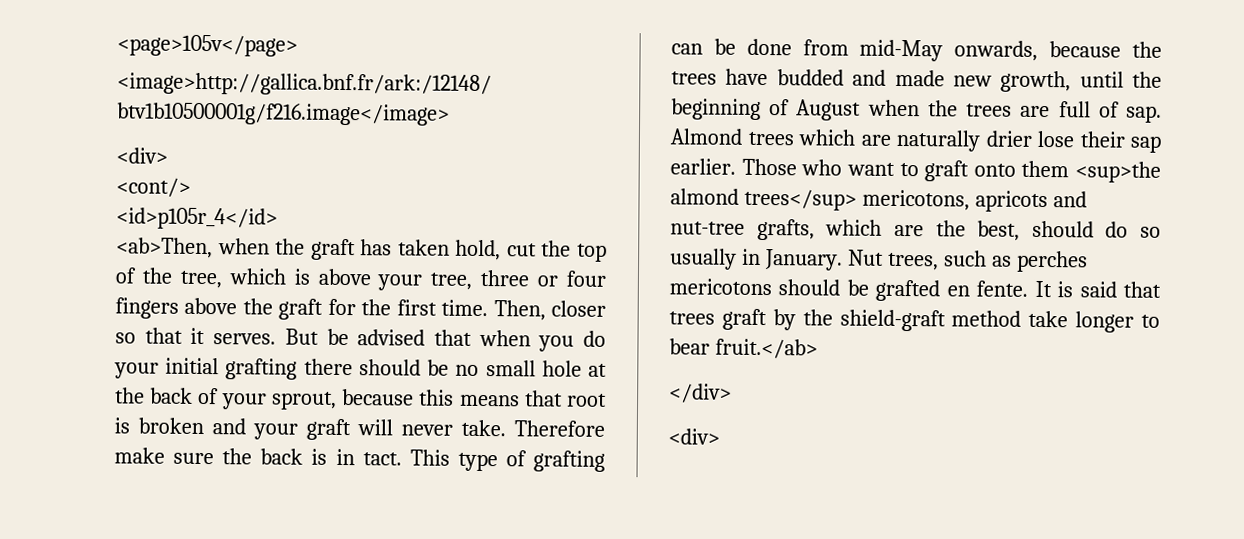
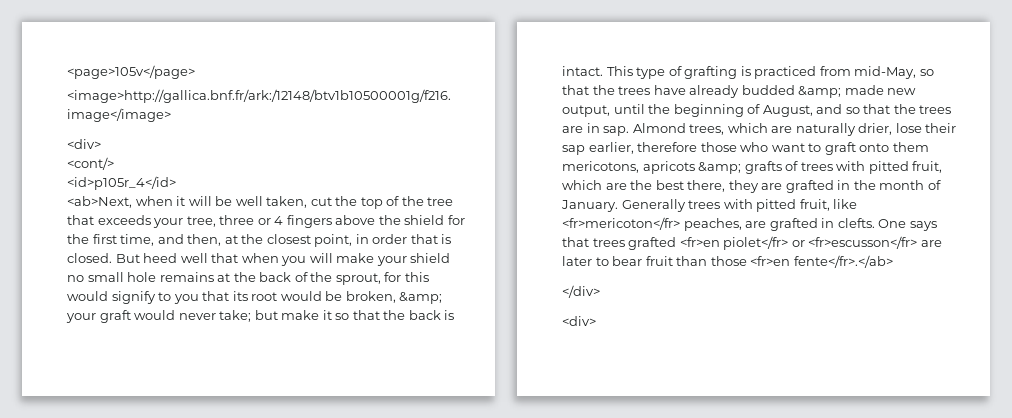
- <ab>Then, when the graft has taken hold, cut the top of the tree, which is above your tree, three or four fingers above the graft for the first time. Then, closer so that it serves. But be advised that when you do your initial grafting there should be no small hole at the back of your sprout, because this means that root is broken and your graft will never take. Therefore make sure the back is in tact.
+ <ab>Next, when it will be well taken, cut the top of the tree that exceeds your tree, three or 4 fingers above the shield for the first time, and then, at the closest point, in order that is closed. But heed well that when you will make your shield no small hole remains at the back of the sprout, for this would signify to you that its root would be broken, &amp; your graft would never take; but make it so that the back is intact.
- This type of grafting can be done from mid-May onwards, because the trees have budded and made new growth, until the beginning of August when the trees are full of sap.
+ This type of grafting is practiced from mid-May, so that the trees have already budded &amp; made new output, until the beginning of August, and so that the trees are in sap.
- Almond trees which are naturally drier lose their sap earlier. Those who want to graft onto them <sup>the almond trees</sup> mericotons, apricots and nut-tree grafts, which are the best, should do so usually in January. Nut trees, such as perches mericotons should be grafted en fente. It is said that trees graft by the shield-graft method take longer to bear fruit.</ab>
+ Almond trees, which are naturally drier, lose their sap earlier, therefore those who want to graft onto them mericotons, apricots &amp; grafts of trees with pitted fruit, which are the best there, they are grafted in the month of January. Generally trees with pitted fruit, like <fr>mericoton</fr> peaches, are grafted in clefts. One says that trees grafted <fr>en piolet</fr> or <fr>escusson</fr> are later to bear fruit than those <fr>en fente</fr>.</ab>

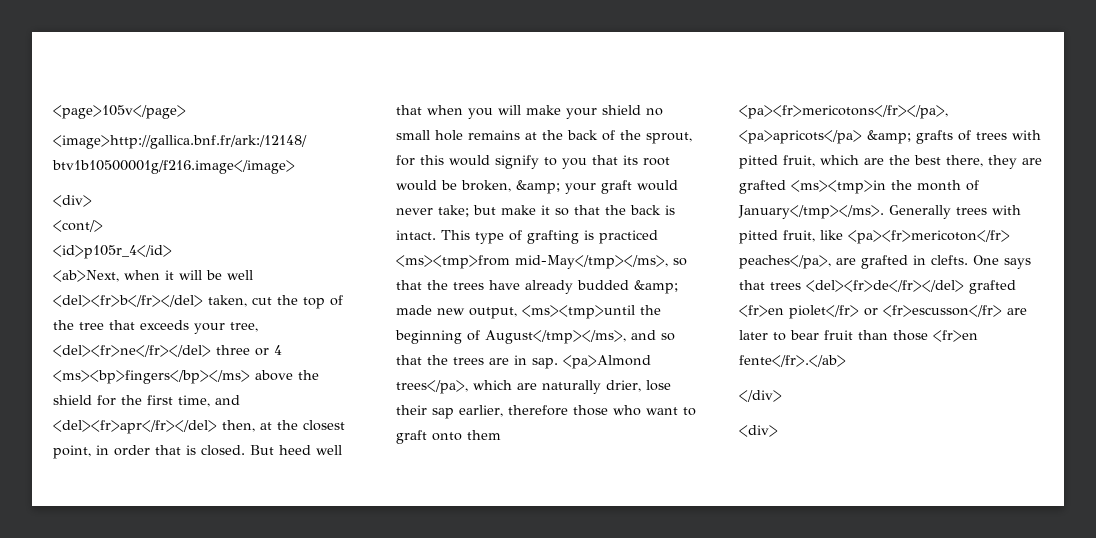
- <ab>Next, when it will be well taken, cut the top of the tree that exceeds your tree, three or 4 fingers above the shield for the first time, and then, at the closest point, in order that is closed.
+ <ab>Next, when it will be well <del><fr>b</fr></del> taken, cut the top of the tree that exceeds your tree, <del><fr>ne</fr></del> three or 4 <ms><bp>fingers</bp></ms> above the shield for the first time, and <del><fr>apr</fr></del> then, at the closest point, in order that is closed.
- This type of grafting is practiced from mid-May, so that the trees have already budded &amp; made new output, until the beginning of August, and so that the trees are in sap.
+ This type of grafting is practiced <ms><tmp>from mid-May</tmp></ms>, so that the trees have already budded &amp; made new output, <ms><tmp>until the beginning of August</tmp></ms>, and so that the trees are in sap.
- Almond trees, which are naturally drier, lose their sap earlier, therefore those who want to graft onto them mericotons, apricots &amp; grafts of trees with pitted fruit, which are the best there, they are grafted in the month of January.
+ <pa>Almond trees</pa>, which are naturally drier, lose their sap earlier, therefore those who want to graft onto them <pa><fr>mericotons</fr></pa>, <pa>apricots</pa> &amp; grafts of trees with pitted fruit, which are the best there, they are grafted <ms><tmp>in the month of January</tmp></ms>.
- Generally trees with pitted fruit, like <fr>mericoton</fr> peaches, are grafted in clefts.
+ Generally trees with pitted fruit, like <pa><fr>mericoton</fr> peaches</pa>, are grafted in clefts.
- One says that trees grafted <fr>en piolet</fr> or <fr>escusson</fr> are later to bear fruit than those <fr>en fente</fr>.</ab>
+ One says that trees <del><fr>de</fr></del> grafted <fr>en piolet</fr> or <fr>escusson</fr> are later to bear fruit than those <fr>en fente</fr>.</ab>

